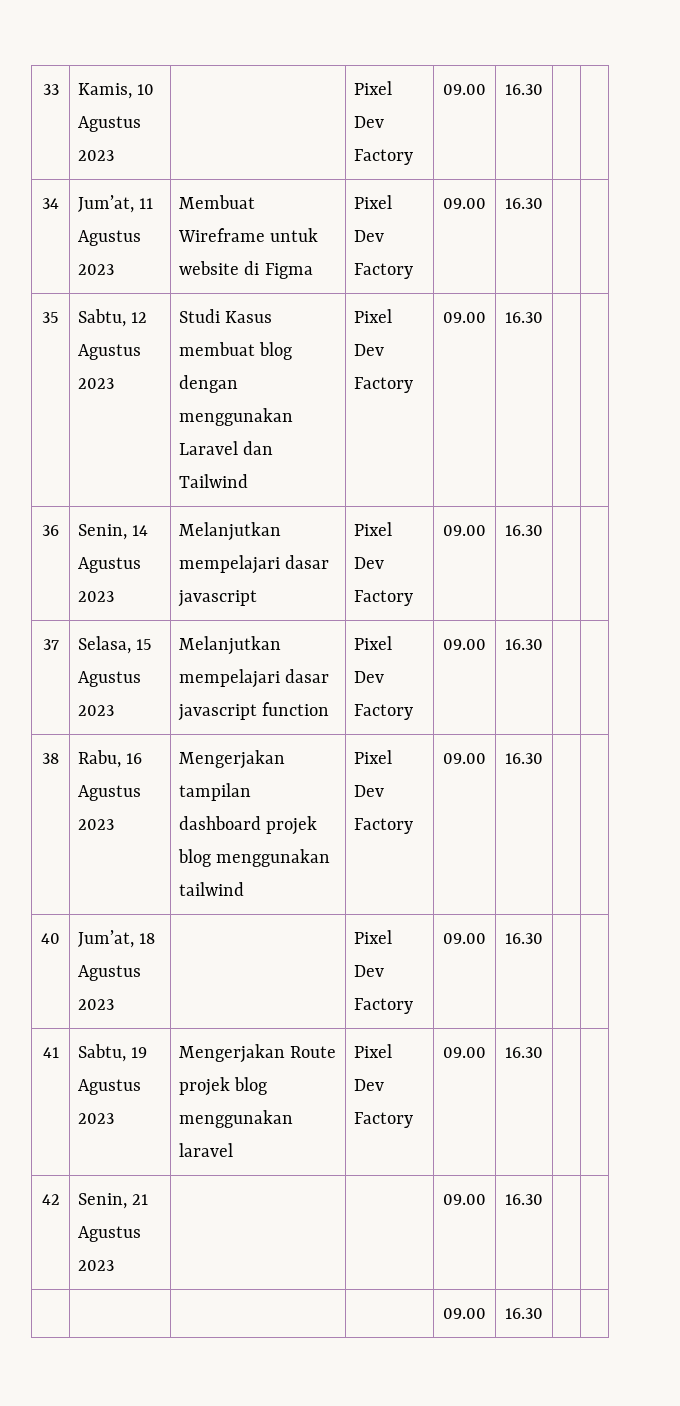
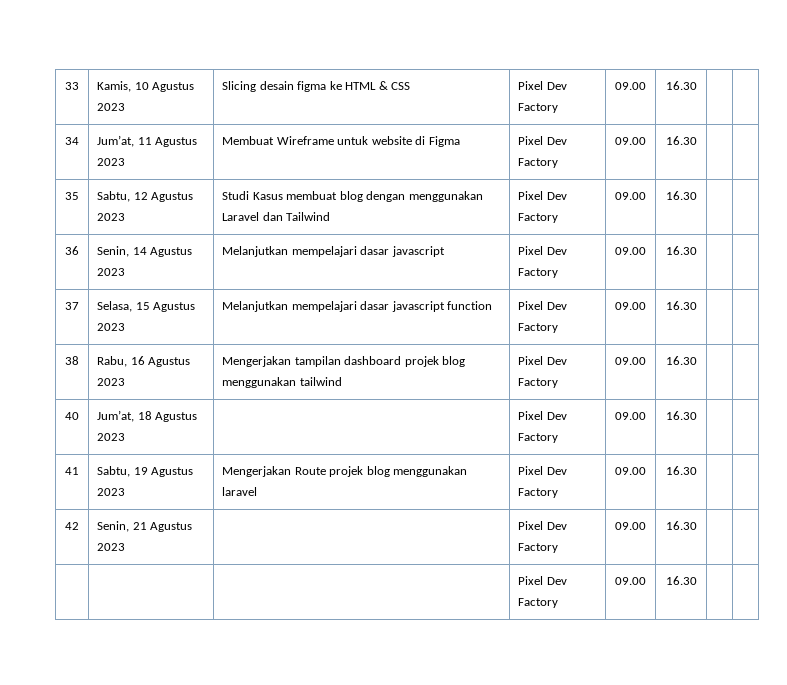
- 33 | Kamis, 10 Agustus 2023 | | Pixel Dev Factory | 09.00 | 16.30 | |
+ 33 | Kamis, 10 Agustus 2023 | Slicing desain figma ke HTML & CSS | Pixel Dev Factory | 09.00 | 16.30 | |
- 42 | Senin, 21 Agustus 2023 | | | 09.00 | 16.30 | |
+ 42 | Senin, 21 Agustus 2023 | | Pixel Dev Factory | 09.00 | 16.30 | |
- | | | | 09.00 | 16.30 | |
+ | | | Pixel Dev Factory | 09.00 | 16.30 | |

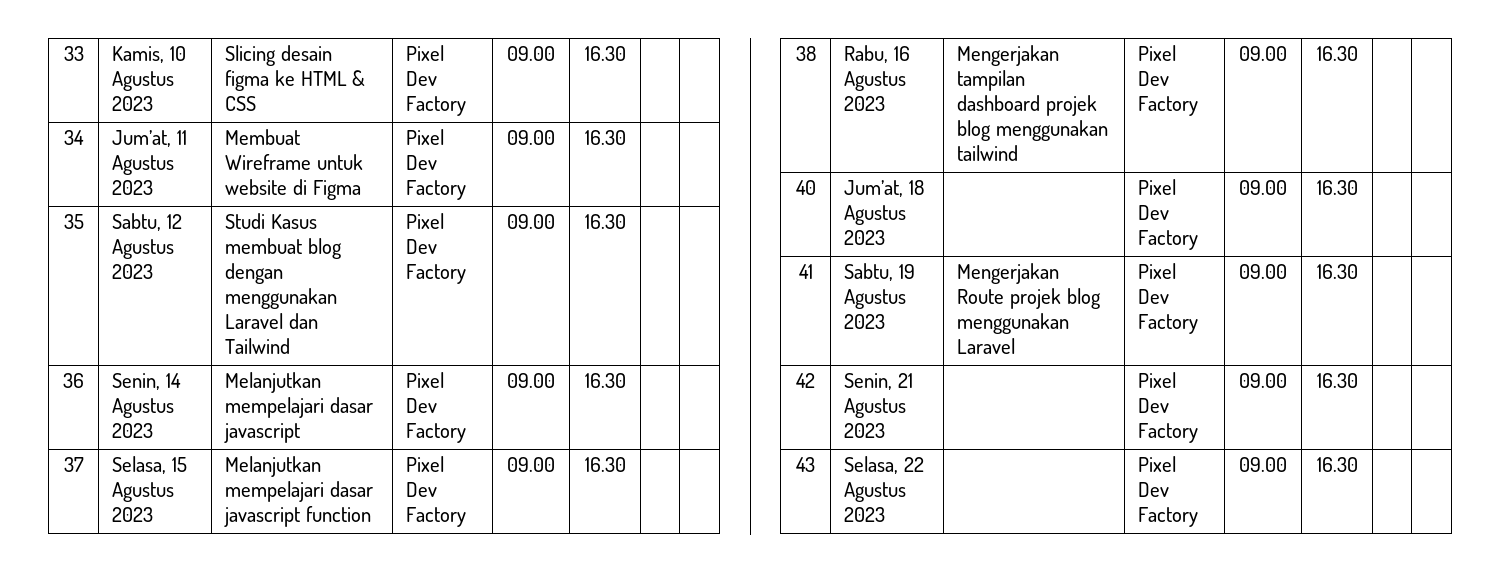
- 41 | Sabtu, 19 Agustus 2023 | Mengerjakan Route projek blog menggunakan laravel | Pixel Dev Factory | 09.00 | 16.30 | |
+ 41 | Sabtu, 19 Agustus 2023 | Mengerjakan Route projek blog menggunakan Laravel | Pixel Dev Factory | 09.00 | 16.30 | |
- | | | Pixel Dev Factory | 09.00 | 16.30 | |
+ 43 | Selasa, 22 Agustus 2023 | | Pixel Dev Factory | 09.00 | 16.30 | |

